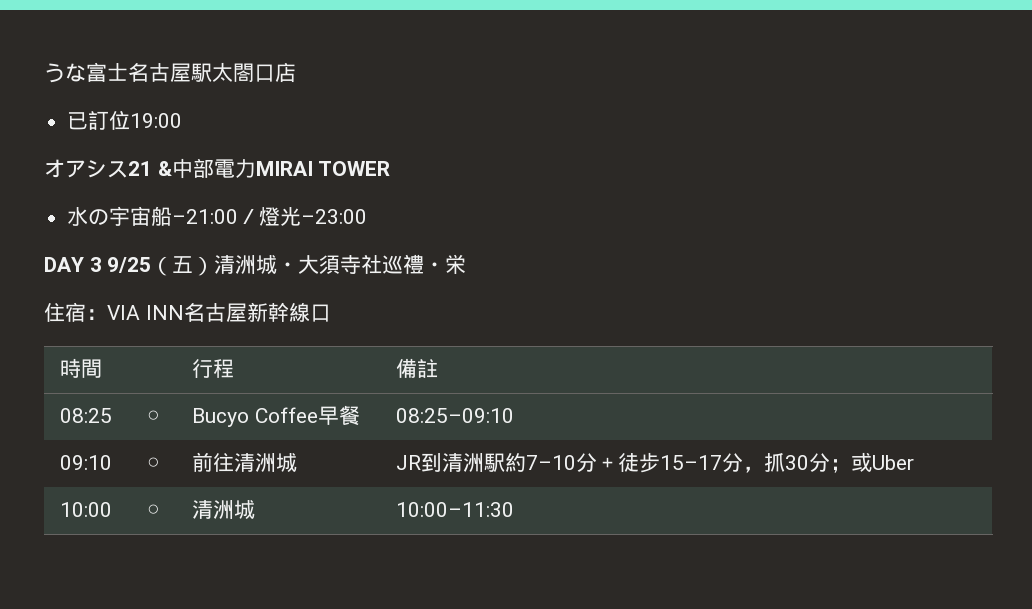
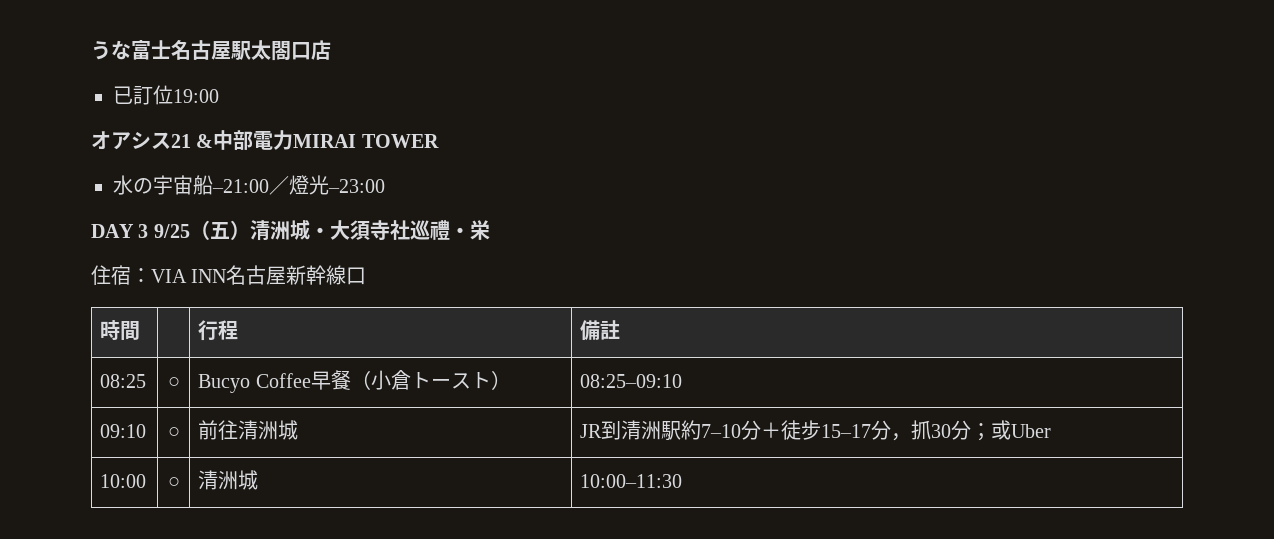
- 08:25 | ○ | Bucyo Coffee早餐 | 08:25–09:10
+ 08:25 | ○ | Bucyo Coffee早餐（小倉トースト） | 08:25–09:10

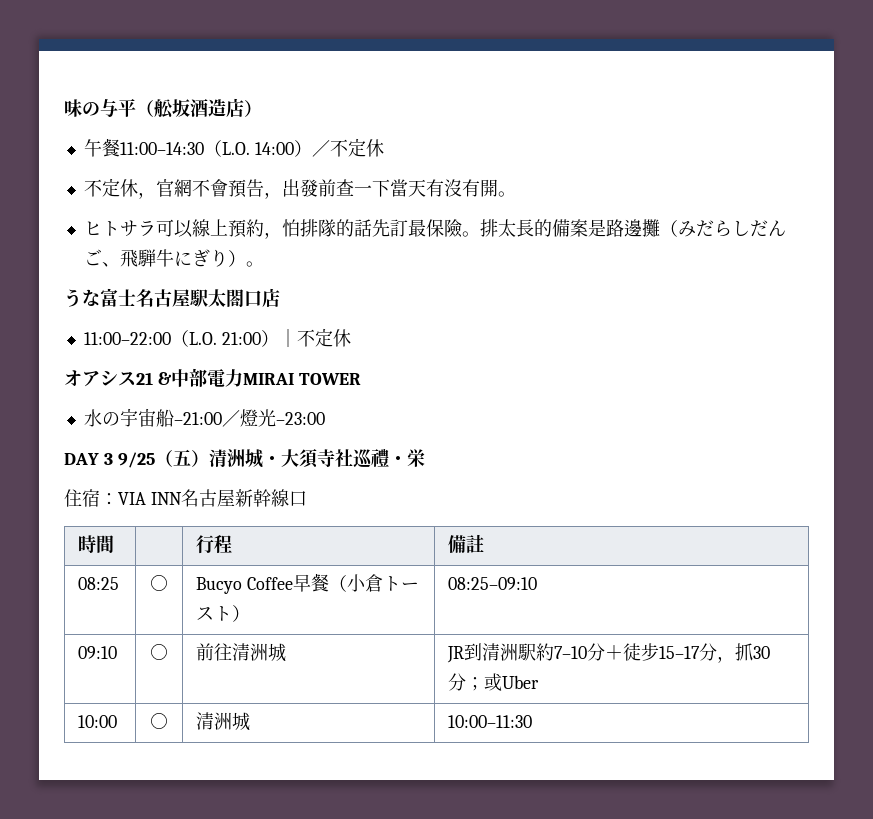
+ 味の与平（舩坂酒造店）
+ 午餐11:00–14:30（L.O. 14:00）／不定休
+ 不定休，官網不會預告，出發前查一下當天有沒有開。
+ ヒトサラ可以線上預約，怕排隊的話先訂最保險。排太長的備案是路邊攤（みだらしだんご、飛騨牛にぎり）。
- 已訂位19:00
+ 11:00–22:00（L.O. 21:00）｜不定休

